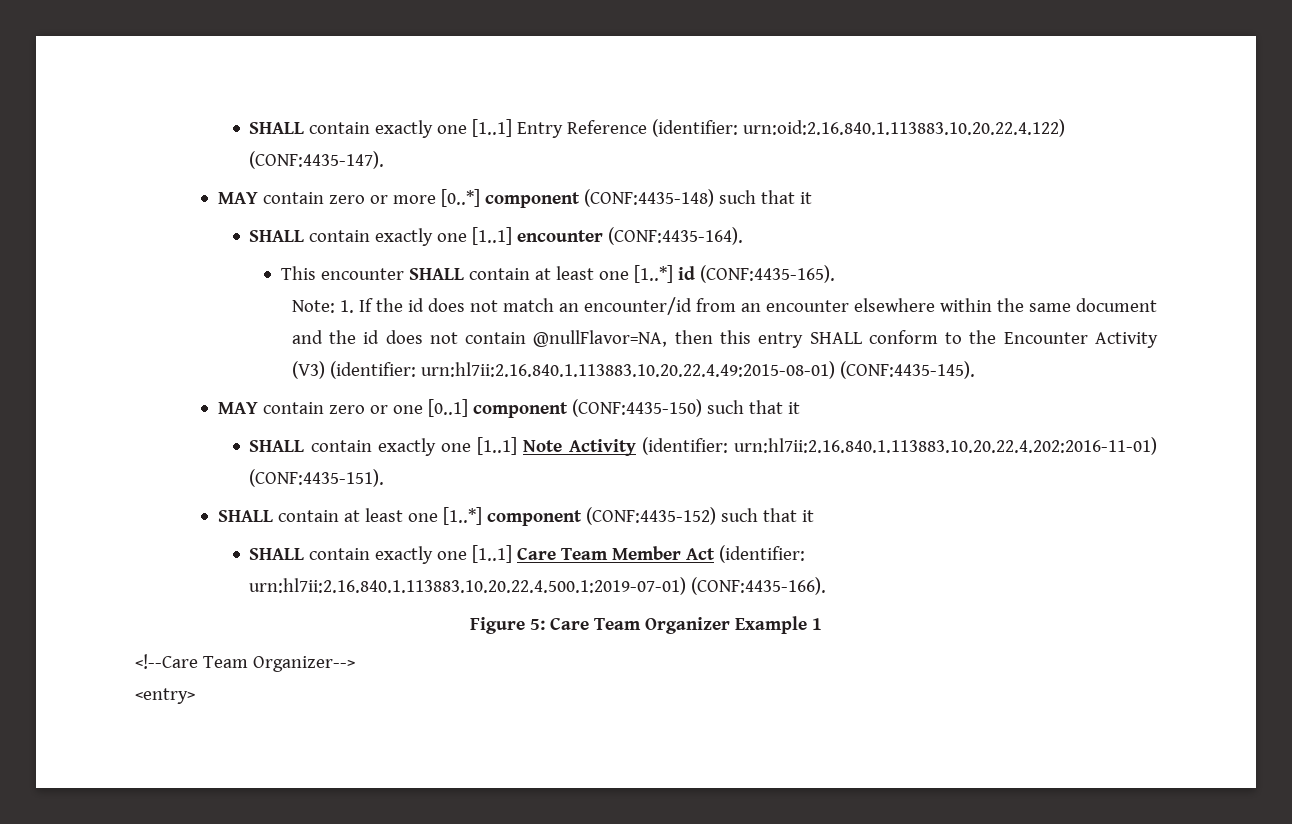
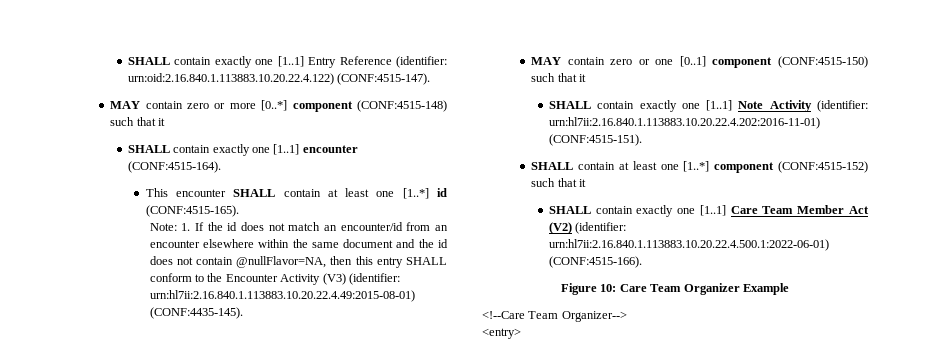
- SHALL contain exactly one [1..1] Entry Reference (identifier: urn:oid:2.16.840.1.113883.10.20.22.4.122) (CONF:4435-147).
+ SHALL contain exactly one [1..1] Entry Reference (identifier: urn:oid:2.16.840.1.113883.10.20.22.4.122) (CONF:4515-147).
- MAY contain zero or more [0..*] component (CONF:4435-148) such that it
+ MAY contain zero or more [0..*] component (CONF:4515-148) such that it
- SHALL contain exactly one [1..1] encounter (CONF:4435-164).
+ SHALL contain exactly one [1..1] encounter (CONF:4515-164).
- This encounter SHALL contain at least one [1..*] id (CONF:4435-165).
+ This encounter SHALL contain at least one [1..*] id (CONF:4515-165).
- MAY contain zero or one [0..1] component (CONF:4435-150) such that it
+ MAY contain zero or one [0..1] component (CONF:4515-150) such that it
- SHALL contain exactly one [1..1] Note Activity (identifier: urn:hl7ii:2.16.840.1.113883.10.20.22.4.202:2016-11-01) (CONF:4435-151).
+ SHALL contain exactly one [1..1] Note Activity (identifier: urn:hl7ii:2.16.840.1.113883.10.20.22.4.202:2016-11-01) (CONF:4515-151).
- SHALL contain at least one [1..*] component (CONF:4435-152) such that it
+ SHALL contain at least one [1..*] component (CONF:4515-152) such that it
- SHALL contain exactly one [1..1] Care Team Member Act (identifier: urn:hl7ii:2.16.840.1.113883.10.20.22.4.500.1:2019-07-01) (CONF:4435-166).
+ SHALL contain exactly one [1..1] Care Team Member Act (V2) (identifier: urn:hl7ii:2.16.840.1.113883.10.20.22.4.500.1:2022-06-01) (CONF:4515-166).
- Figure 5: Care Team Organizer Example 1
+ Figure 10: Care Team Organizer Example

